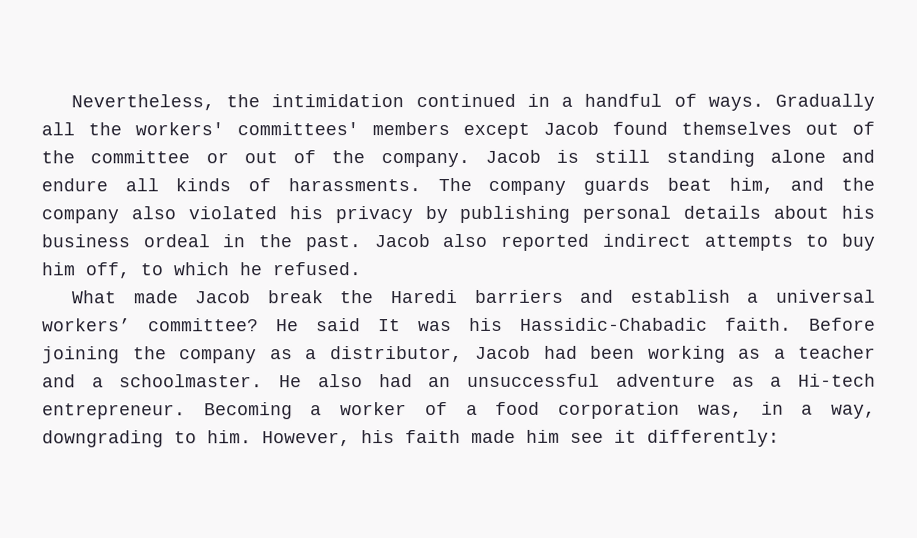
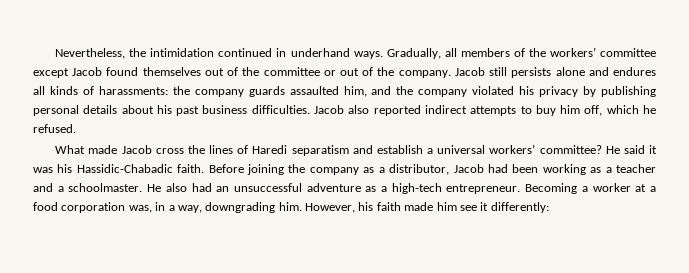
- Nevertheless, the intimidation continued in a handful of ways. Gradually all the workers' committees' members except Jacob found themselves out of the committee or out of the company.
+ Nevertheless, the intimidation continued in underhand ways. Gradually, all members of the workers’ committee except Jacob found themselves out of the committee or out of the company.
- Jacob is still standing alone and endure all kinds of harassments. The company guards beat him, and the company also violated his privacy by publishing personal details about his business ordeal in the past.
+ Jacob still persists alone and endures all kinds of harassments: the company guards assaulted him, and the company violated his privacy by publishing personal details about his past business difficulties.
- Jacob also reported indirect attempts to buy him off, to which he refused.
+ Jacob also reported indirect attempts to buy him off, which he refused.
- What made Jacob break the Haredi barriers and establish a universal workers’ committee?
+ What made Jacob cross the lines of Haredi separatism and establish a universal workers’ committee?
- He said It was his Hassidic-Chabadic faith.
+ He said it was his Hassidic-Chabadic faith.
- He also had an unsuccessful adventure as a Hi-tech entrepreneur.
+ He also had an unsuccessful adventure as a high-tech entrepreneur.
- Becoming a worker of a food corporation was, in a way, downgrading to him.
+ Becoming a worker at a food corporation was, in a way, downgrading him.

